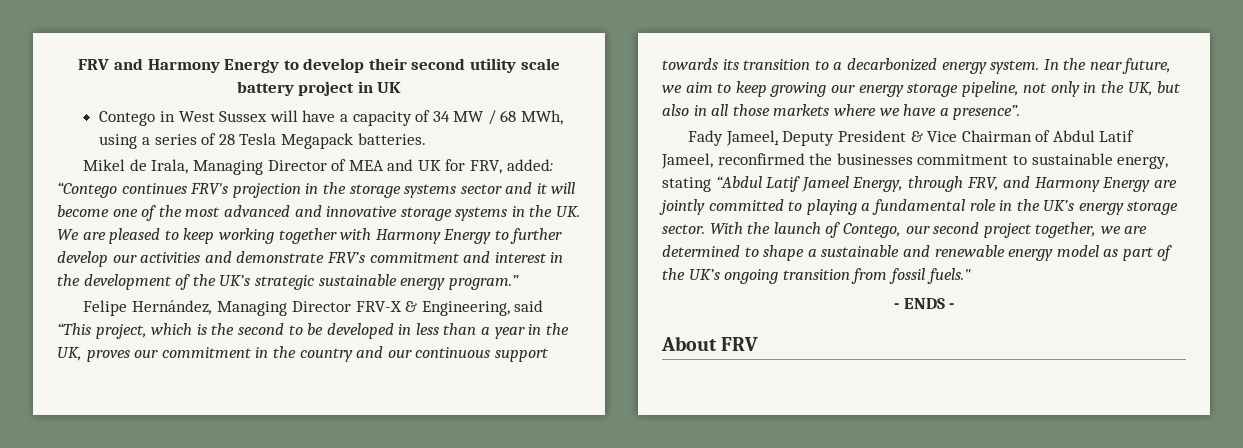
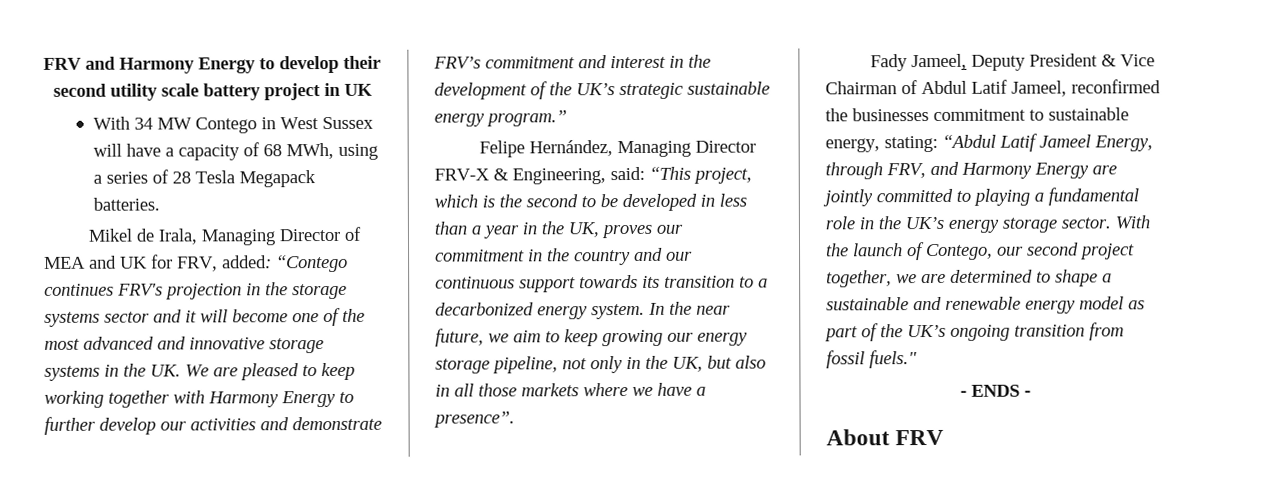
- Contego in West Sussex will have a capacity of 34 MW / 68 MWh, using a series of 28 Tesla Megapack batteries.
+ With 34 MW Contego in West Sussex will have a capacity of 68 MWh, using a series of 28 Tesla Megapack batteries.
- Felipe Hernández, Managing Director FRV-X & Engineering, said “This project, which is the second to be developed in less than a year in the UK, proves our commitment in the country and our continuous support towards its transition to a decarbonized energy system.
+ Felipe Hernández, Managing Director FRV-X & Engineering, said: “This project, which is the second to be developed in less than a year in the UK, proves our commitment in the country and our continuous support towards its transition to a decarbonized energy system.
- Fady Jameel, Deputy President & Vice Chairman of Abdul Latif Jameel, reconfirmed the businesses commitment to sustainable energy, stating “Abdul Latif Jameel Energy, through FRV, and Harmony Energy are jointly committed to playing a fundamental role in the UK’s energy storage sector.
+ Fady Jameel, Deputy President & Vice Chairman of Abdul Latif Jameel, reconfirmed the businesses commitment to sustainable energy, stating: “Abdul Latif Jameel Energy, through FRV, and Harmony Energy are jointly committed to playing a fundamental role in the UK’s energy storage sector.

